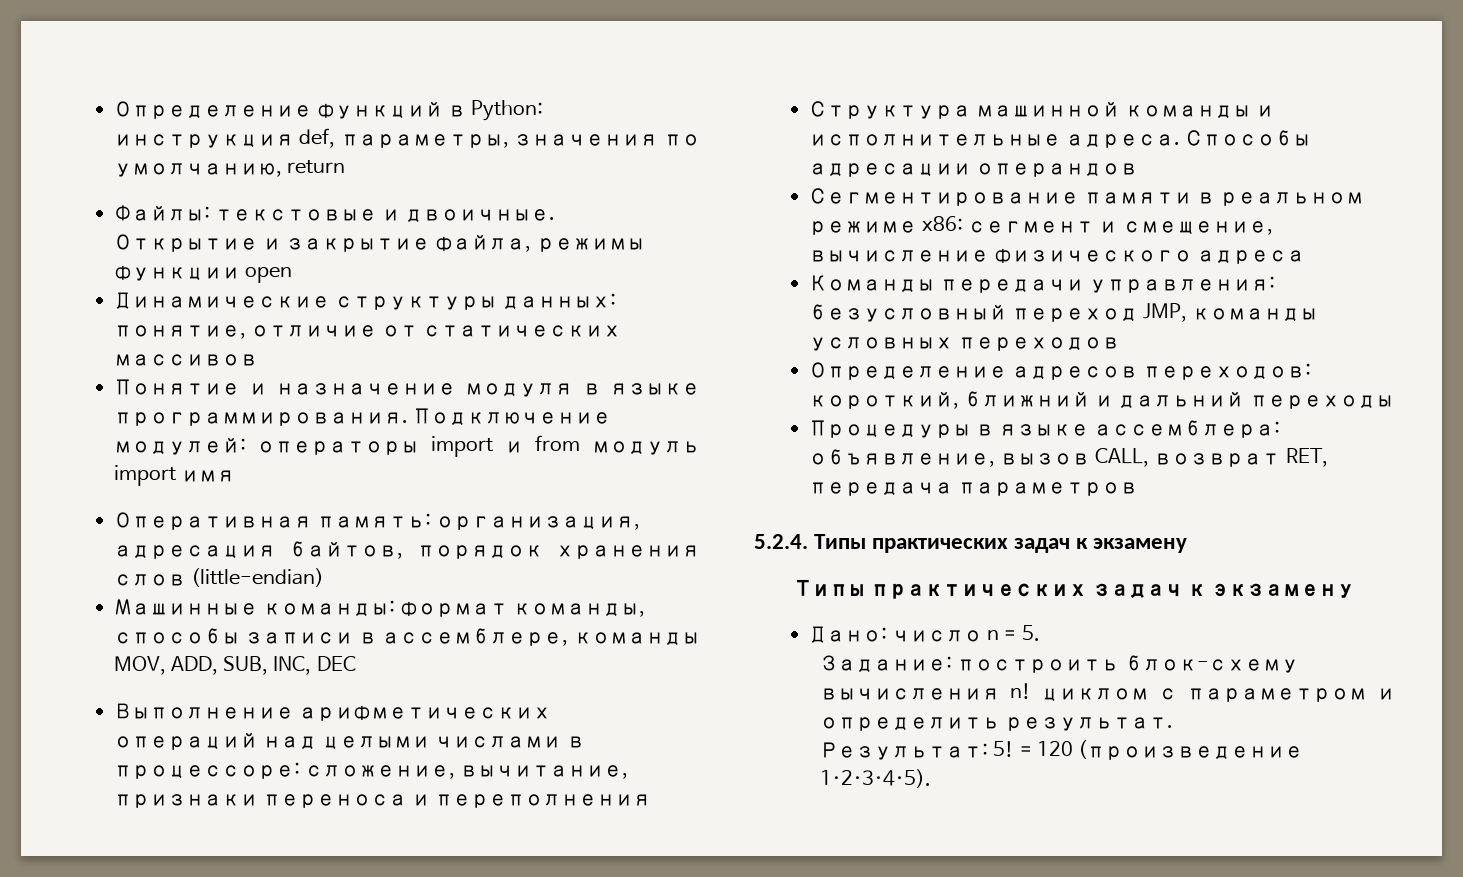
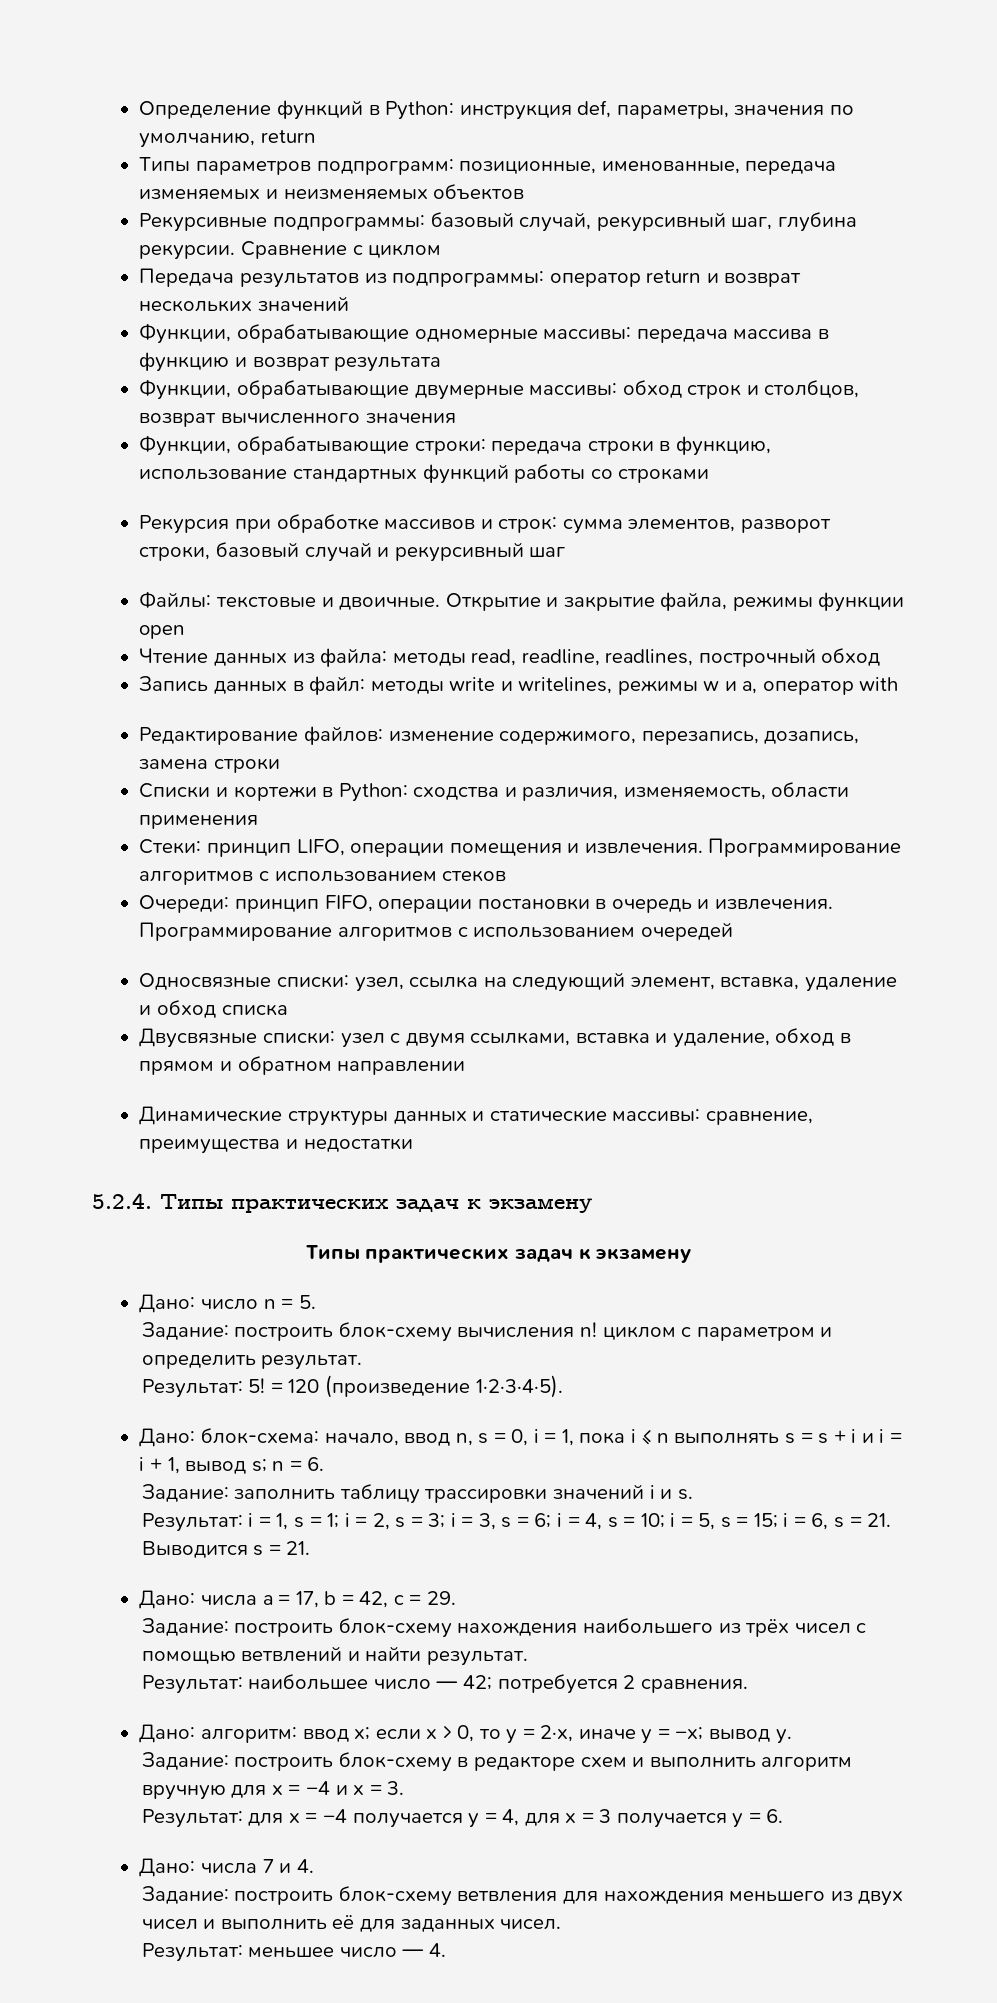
+ Типы параметров подпрограмм: позиционные, именованные, передача изменяемых и неизменяемых объектов
+ Рекурсивные подпрограммы: базовый случай, рекурсивный шаг, глубина рекурсии. Сравнение с циклом
+ Передача результатов из подпрограммы: оператор return и возврат нескольких значений
+ Функции, обрабатывающие одномерные массивы: передача массива в функцию и возврат результата
+ Функции, обрабатывающие двумерные массивы: обход строк и столбцов, возврат вычисленного значения
+ Функции, обрабатывающие строки: передача строки в функцию, использование стандартных функций работы со строками
+ Рекурсия при обработке массивов и строк: сумма элементов, разворот строки, базовый случай и рекурсивный шаг
- Динамические структуры данных: понятие, отличие от статических массивов
- Понятие и назначение модуля в языке программирования. Подключение модулей: операторы import и from модуль import имя
- Оперативная память: организация, адресация байтов, порядок хранения слов (little-endian)
- Машинные команды: формат команды, способы записи в ассемблере, команды MOV, ADD, SUB, INC, DEC
- Выполнение арифметических операций над целыми числами в процессоре: сложение, вычитание, признаки переноса и переполнения
- Структура машинной команды и исполнительные адреса. Способы адресации операндов
- Сегментирование памяти в реальном режиме x86: сегмент и смещение, вычисление физического адреса
- Команды передачи управления: безусловный переход JMP, команды условных переходов
- Определение адресов переходов: короткий, ближний и дальний переходы
- Процедуры в языке ассемблера: объявление, вызов CALL, возврат RET, передача параметров
+ Чтение данных из файла: методы read, readline, readlines, построчный обход
+ Запись данных в файл: методы write и writelines, режимы w и a, оператор with
+ Редактирование файлов: изменение содержимого, перезапись, дозапись, замена строки
+ Списки и кортежи в Python: сходства и различия, изменяемость, области применения
+ Стеки: принцип LIFO, операции помещения и извлечения. Программирование алгоритмов с использованием стеков
+ Очереди: принцип FIFO, операции постановки в очередь и извлечения. Программирование алгоритмов с использованием очередей
+ Односвязные списки: узел, ссылка на следующий элемент, вставка, удаление и обход списка
+ Двусвязные списки: узел с двумя ссылками, вставка и удаление, обход в прямом и обратном направлении
+ Динамические структуры данных и статические массивы: сравнение, преимущества и недостатки
+ Дано: блок-схема: начало, ввод n, s = 0, i = 1, пока i ≤ n выполнять s = s + i и i = i + 1, вывод s; n = 6.
+ Задание: заполнить таблицу трассировки значений i и s.
+ Результат: i = 1, s = 1; i = 2, s = 3; i = 3, s = 6; i = 4, s = 10; i = 5, s = 15; i = 6, s = 21. Выводится s = 21.
+ Дано: числа a = 17, b = 42, c = 29.
+ Задание: построить блок-схему нахождения наибольшего из трёх чисел с помощью ветвлений и найти результат.
+ Результат: наибольшее число — 42; потребуется 2 сравнения.
+ Дано: алгоритм: ввод x; если x > 0, то y = 2·x, иначе y = −x; вывод y.
+ Задание: построить блок-схему в редакторе схем и выполнить алгоритм вручную для x = −4 и x = 3.
+ Результат: для x = −4 получается y = 4, для x = 3 получается y = 6.
+ Дано: числа 7 и 4.
+ Задание: построить блок-схему ветвления для нахождения меньшего из двух чисел и выполнить её для заданных чисел.
+ Результат: меньшее число — 4.

